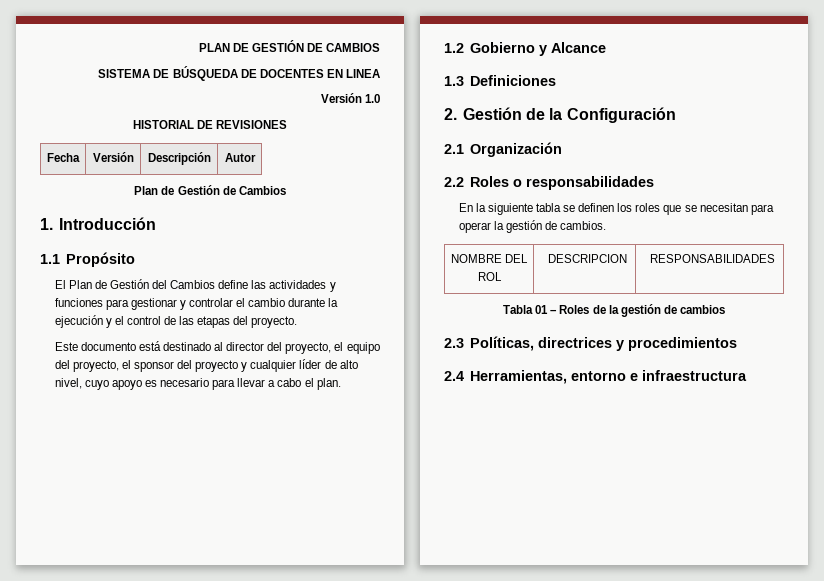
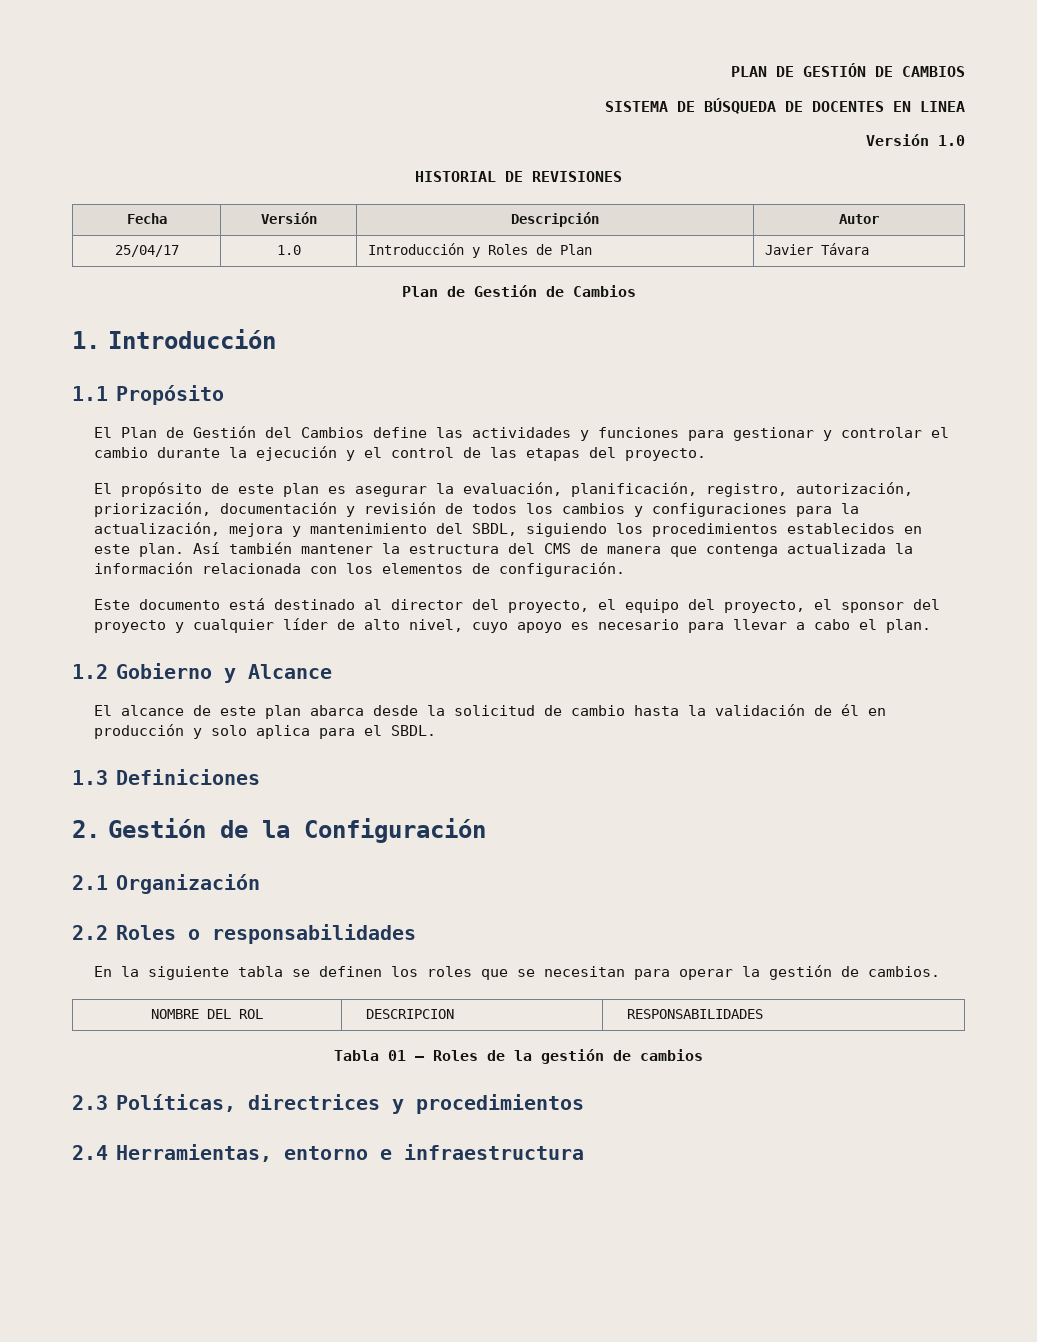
+ 25/04/17 | 1.0 | Introducción y Roles de Plan | Javier Távara
+ El propósito de este plan es asegurar la evaluación, planificación, registro, autorización, priorización, documentación y revisión de todos los cambios y configuraciones para la actualización, mejora y mantenimiento del SBDL, siguiendo los procedimientos establecidos en este plan. Así también mantener la estructura del CMS de manera que contenga actualizada la información relacionada con los elementos de configuración.
+ El alcance de este plan abarca desde la solicitud de cambio hasta la validación de él en producción y solo aplica para el SBDL.

